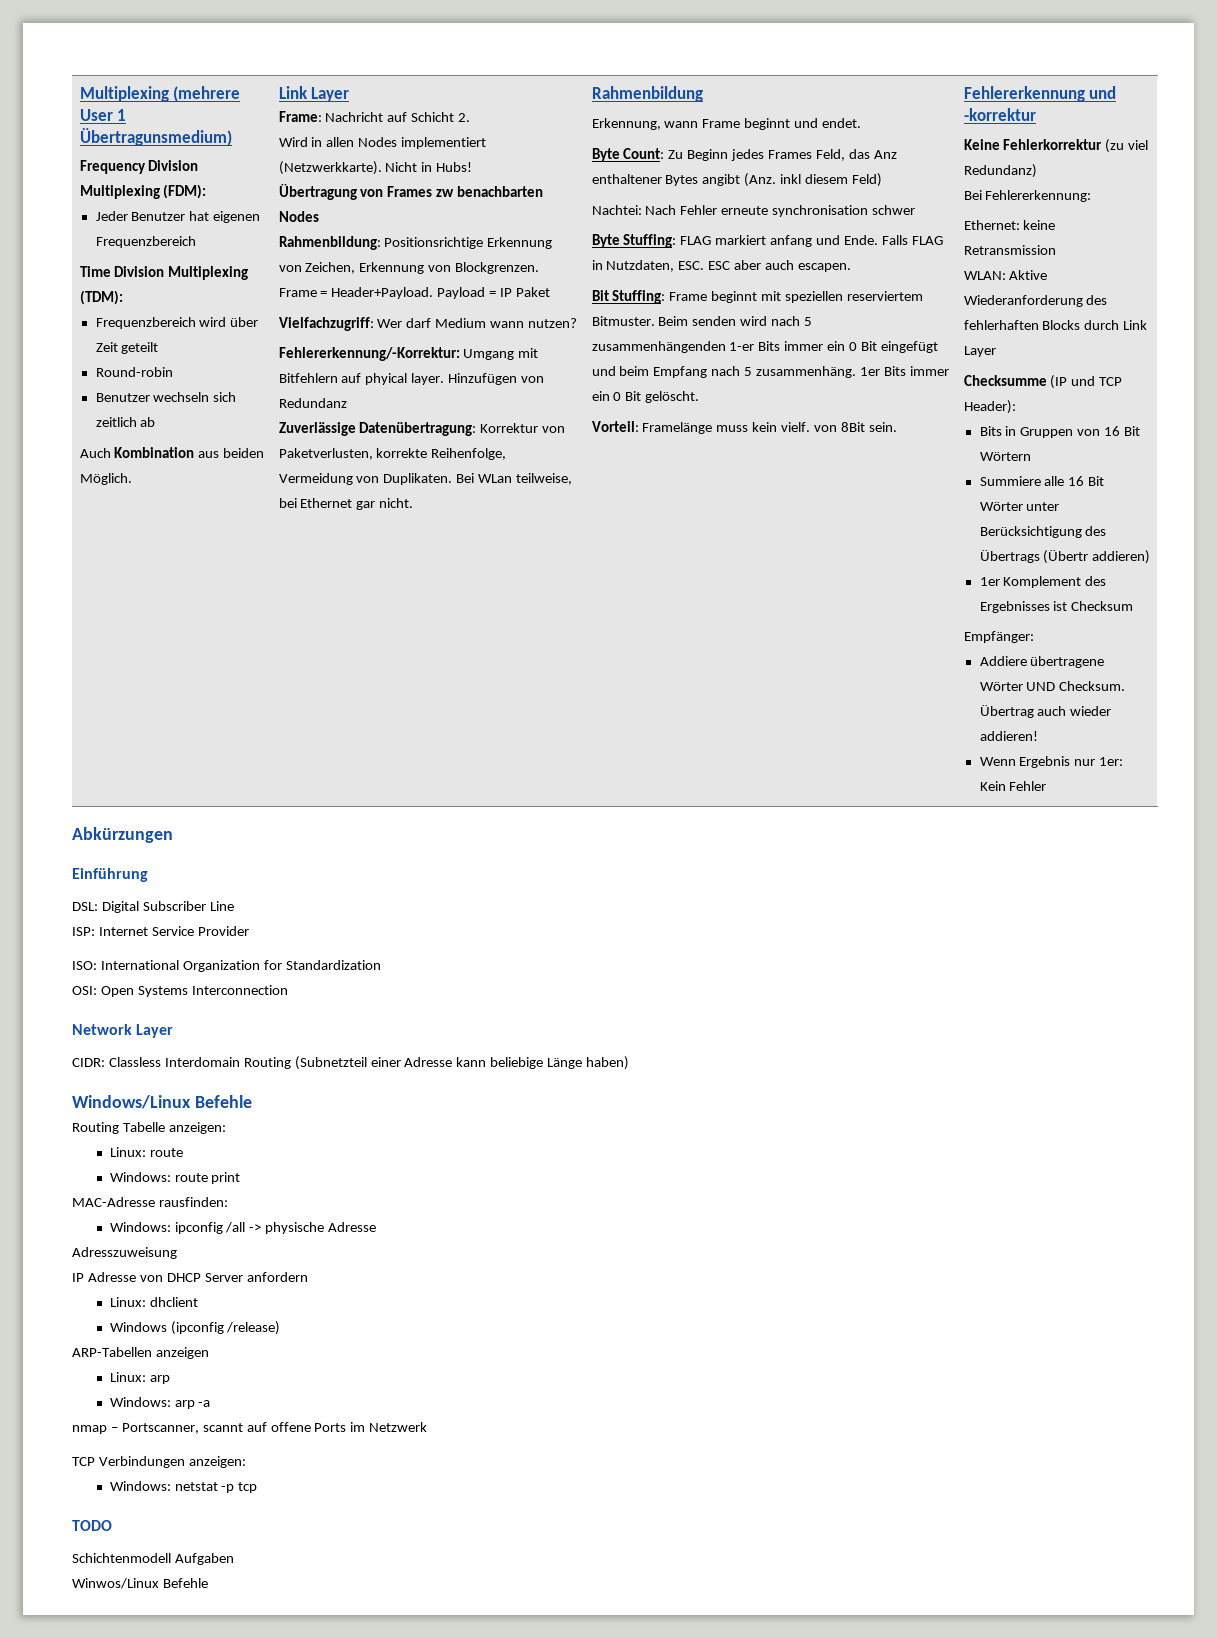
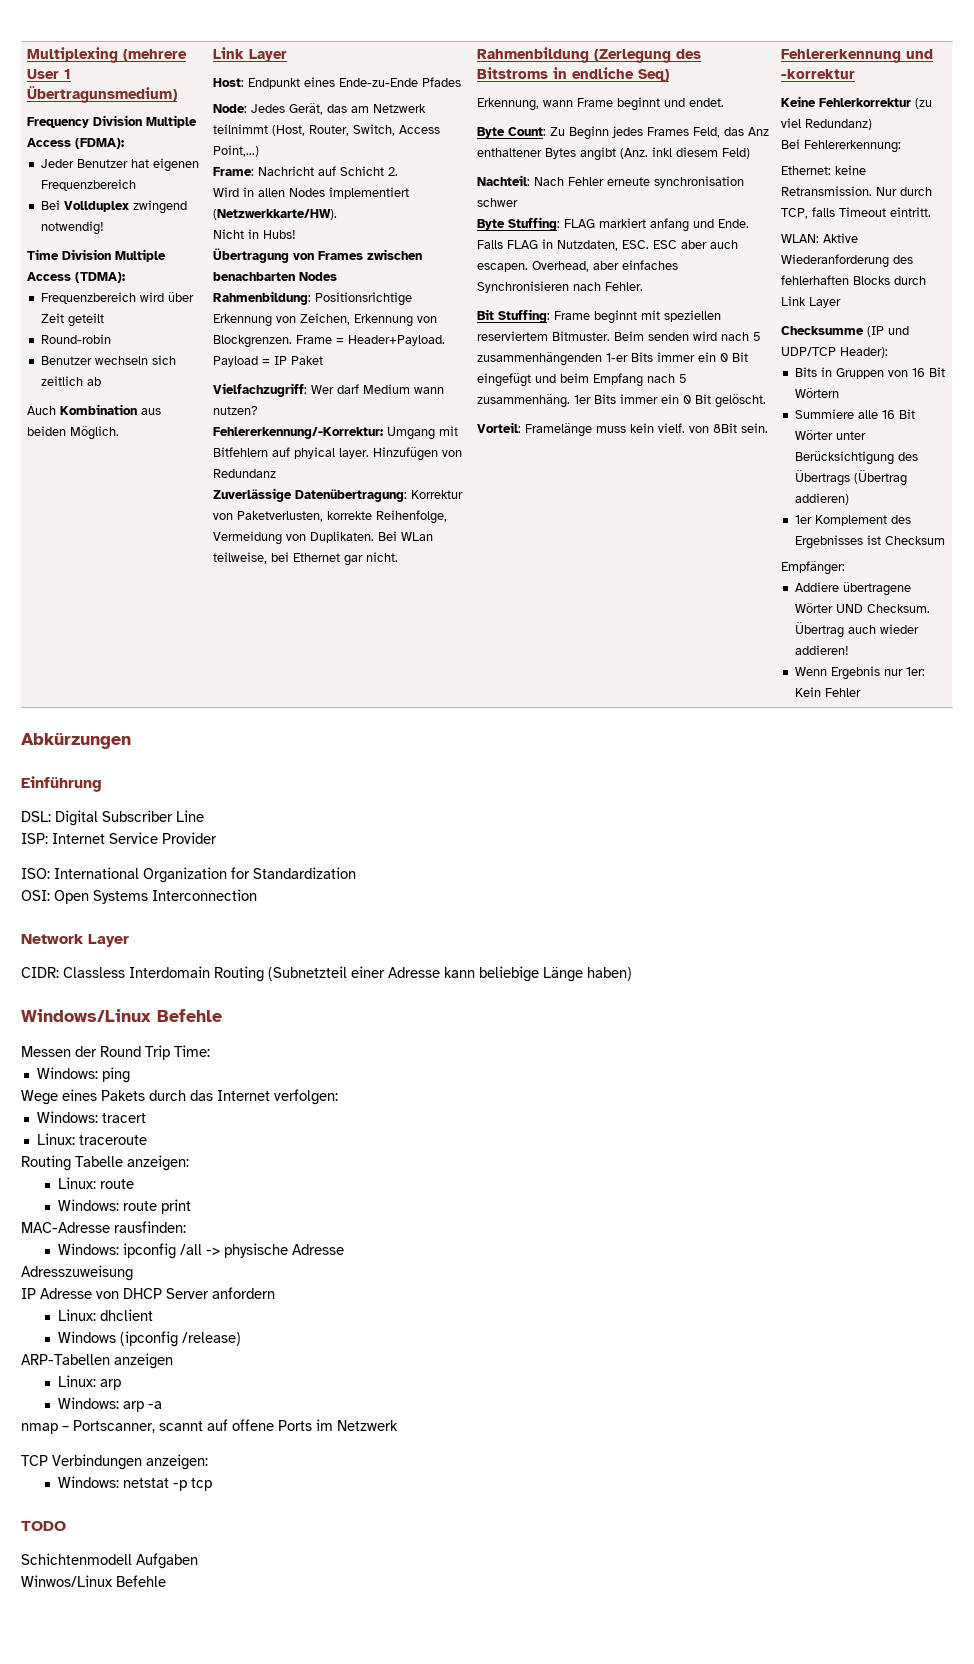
- Frequency Division Multiplexing (FDM):
+ Frequency Division Multiple Access (FDMA):
+ Bei Vollduplex zwingend notwendig!
- Time Division Multiplexing (TDM):
+ Time Division Multiple Access (TDMA):
+ Host: Endpunkt eines Ende-zu-Ende Pfades
+ Node: Jedes Gerät, das am Netzwerk teilnimmt (Host, Router, Switch, Access Point,...)
- Wird in allen Nodes implementiert (Netzwerkkarte). Nicht in Hubs!
+ Wird in allen Nodes implementiert (Netzwerkkarte/HW).
+ Nicht in Hubs!
- Übertragung von Frames zw benachbarten Nodes
+ Übertragung von Frames zwischen benachbarten Nodes
- Rahmenbildung
+ Rahmenbildung (Zerlegung des Bitstroms in endliche Seq)
- Nachtei: Nach Fehler erneute synchronisation schwer
+ Nachteil: Nach Fehler erneute synchronisation schwer
+ Overhead, aber einfaches Synchronisieren nach Fehler.
- Ethernet: keine Retransmission
+ Ethernet: keine Retransmission. Nur durch TCP, falls Timeout eintritt.
- Checksumme (IP und TCP Header):
+ Checksumme (IP und UDP/TCP Header):
- Summiere alle 16 Bit Wörter unter Berücksichtigung des Übertrags (Übertr addieren)
+ Summiere alle 16 Bit Wörter unter Berücksichtigung des Übertrags (Übertrag addieren)
+ Messen der Round Trip Time:
+ Windows: ping
+ Wege eines Pakets durch das Internet verfolgen:
+ Windows: tracert
+ Linux: traceroute

